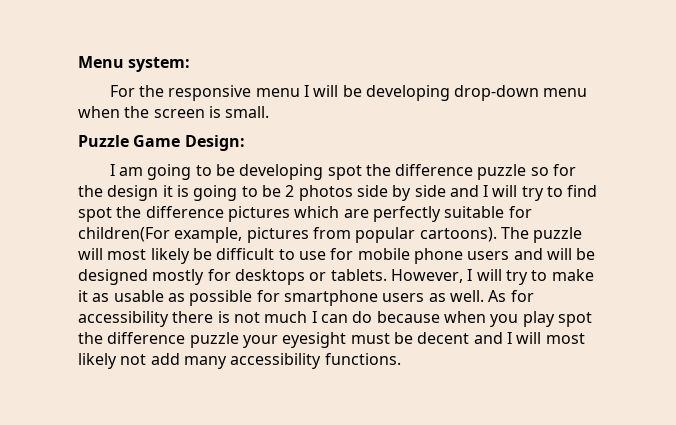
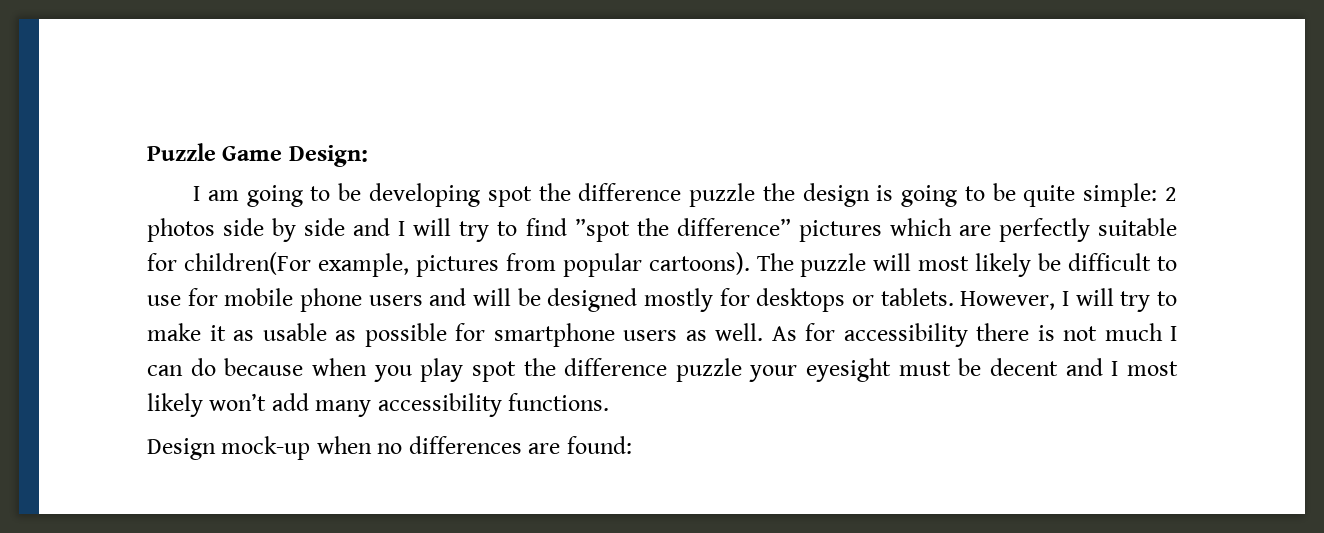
- Menu system:
- For the responsive menu I will be developing drop-down menu when the screen is small.
- I am going to be developing spot the difference puzzle so for the design it is going to be 2 photos side by side and I will try to find spot the difference pictures which are perfectly suitable for children(For example, pictures from popular cartoons).
+ I am going to be developing spot the difference puzzle the design is going to be quite simple: 2 photos side by side and I will try to find ”spot the difference” pictures which are perfectly suitable for children(For example, pictures from popular cartoons).
- As for accessibility there is not much I can do because when you play spot the difference puzzle your eyesight must be decent and I will most likely not add many accessibility functions.
+ As for accessibility there is not much I can do because when you play spot the difference puzzle your eyesight must be decent and I most likely won’t add many accessibility functions.
+ Design mock-up when no differences are found:

